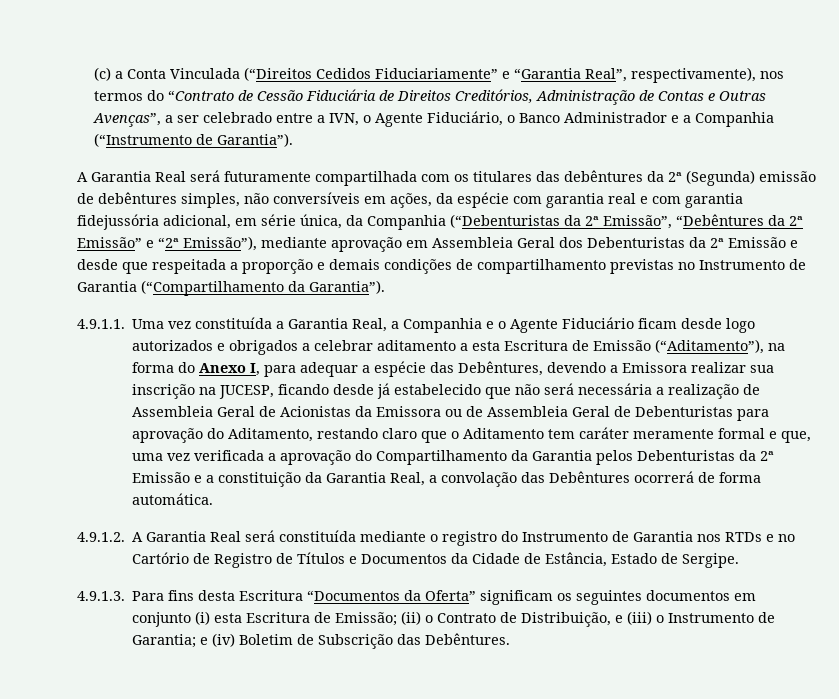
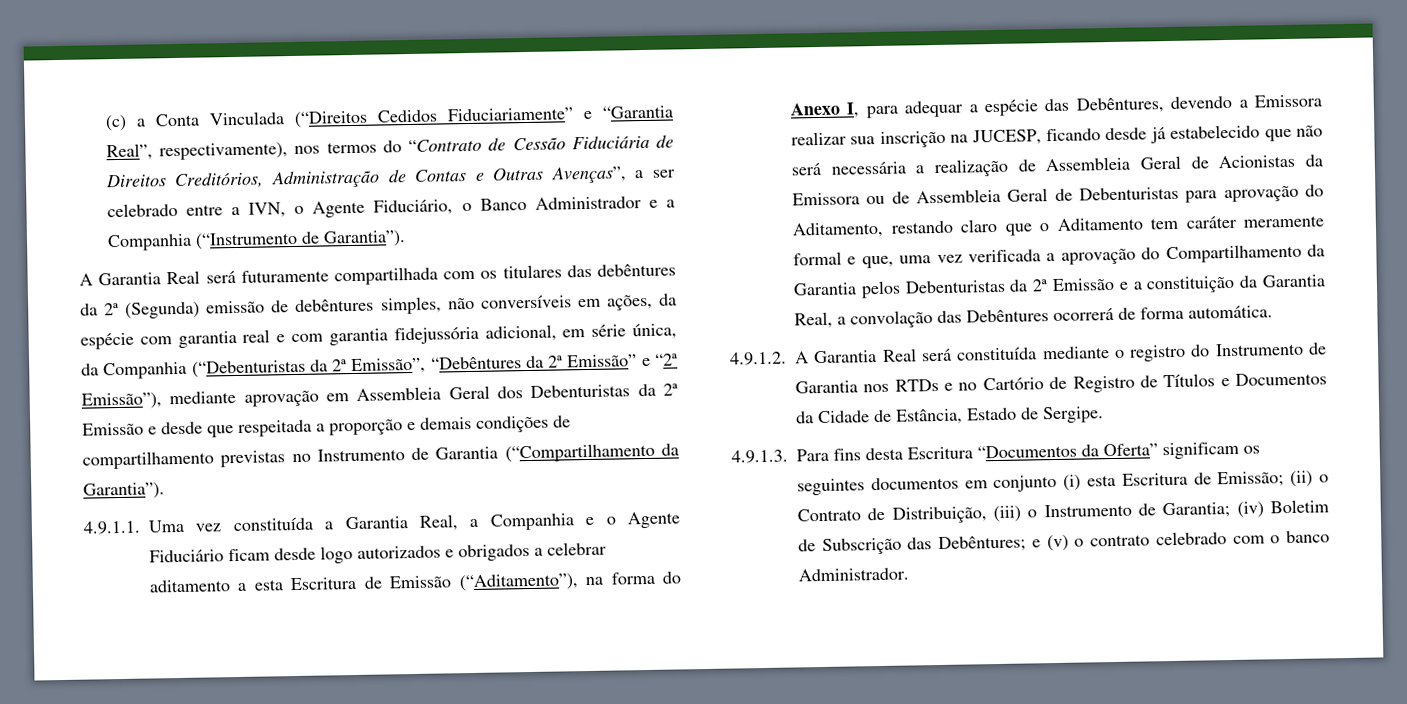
- 4.9.1.3. Para fins desta Escritura “Documentos da Oferta” significam os seguintes documentos em conjunto (i) esta Escritura de Emissão; (ii) o Contrato de Distribuição, e (iii) o Instrumento de Garantia; e (iv) Boletim de Subscrição das Debêntures.
+ 4.9.1.3. Para fins desta Escritura “Documentos da Oferta” significam os seguintes documentos em conjunto (i) esta Escritura de Emissão; (ii) o Contrato de Distribuição, (iii) o Instrumento de Garantia; (iv) Boletim de Subscrição das Debêntures; e (v) o contrato celebrado com o banco Administrador.

